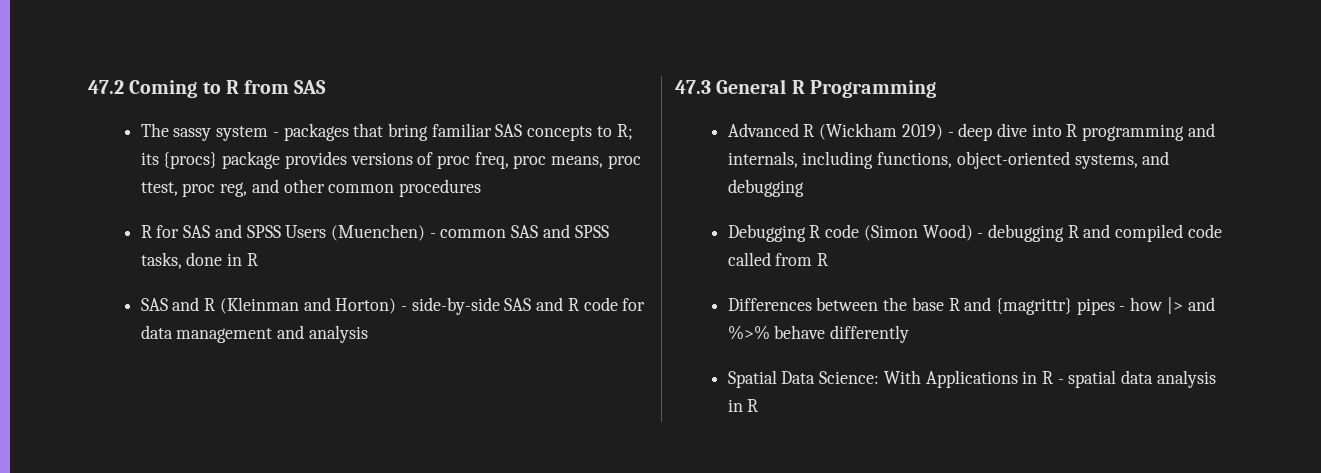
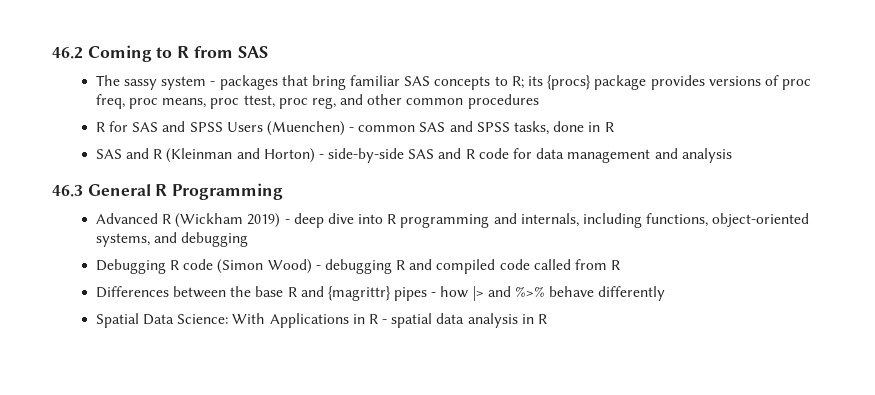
- 47.2 Coming to R from SAS
+ 46.2 Coming to R from SAS
- 47.3 General R Programming
+ 46.3 General R Programming

